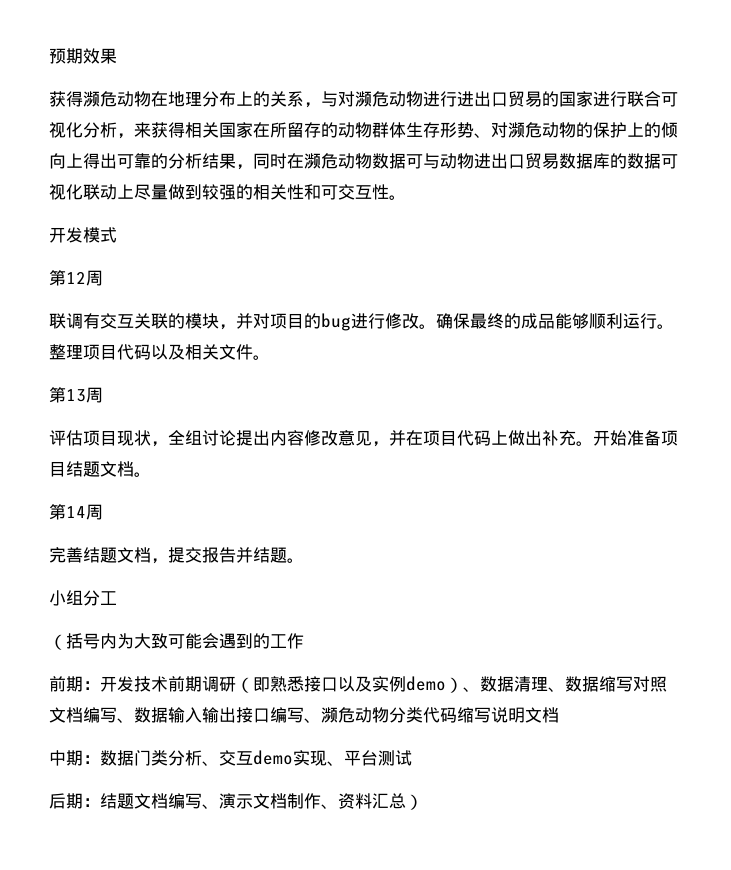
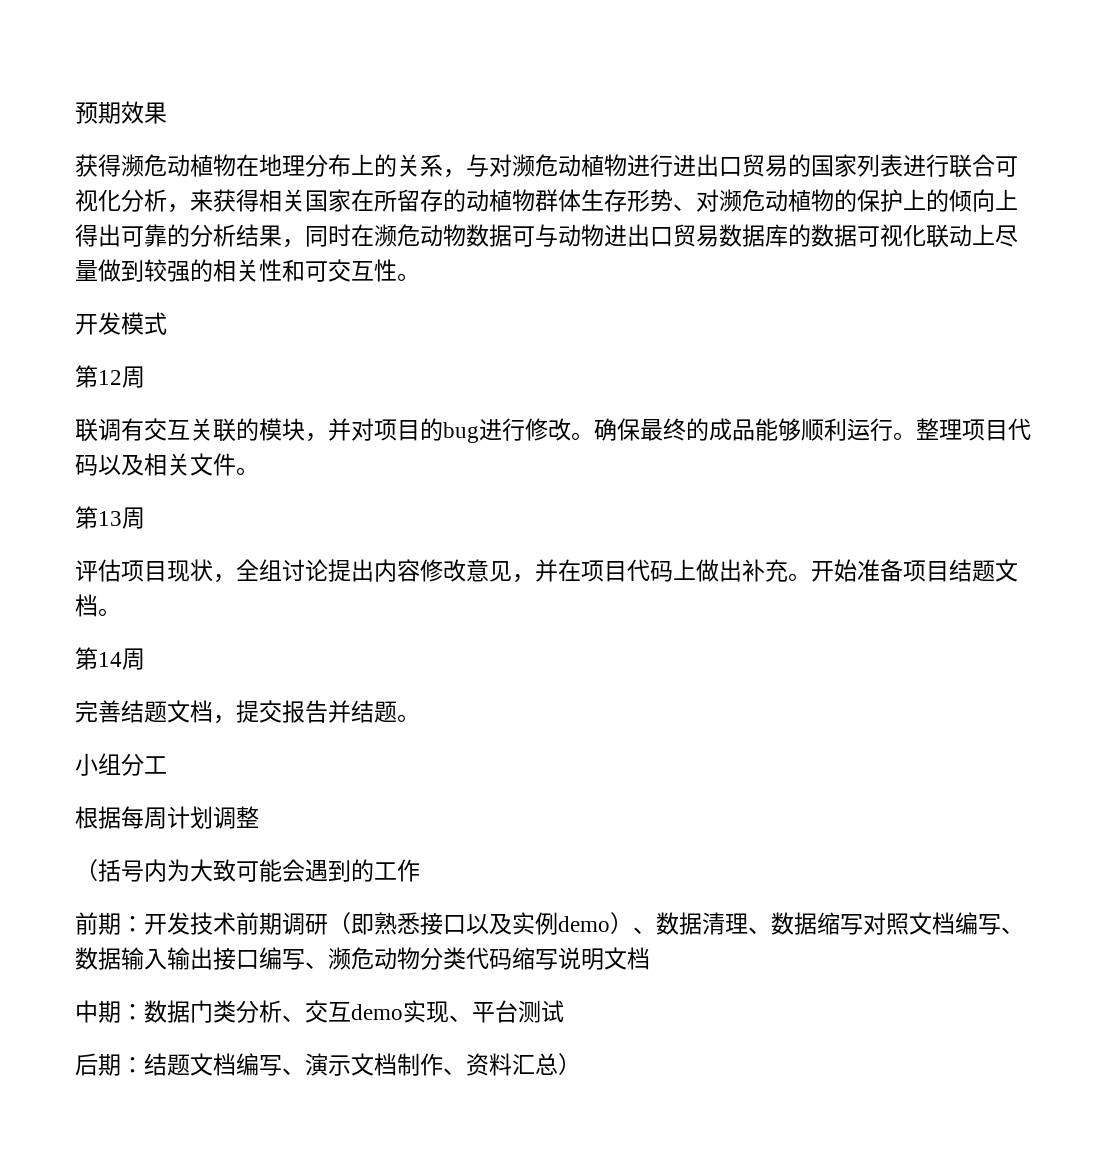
- 获得濒危动物在地理分布上的关系，与对濒危动物进行进出口贸易的国家进行联合可视化分析，来获得相关国家在所留存的动物群体生存形势、对濒危动物的保护上的倾向上得出可靠的分析结果，同时在濒危动物数据可与动物进出口贸易数据库的数据可视化联动上尽量做到较强的相关性和可交互性。
+ 获得濒危动植物在地理分布上的关系，与对濒危动植物进行进出口贸易的国家列表进行联合可视化分析，来获得相关国家在所留存的动植物群体生存形势、对濒危动植物的保护上的倾向上得出可靠的分析结果，同时在濒危动物数据可与动物进出口贸易数据库的数据可视化联动上尽量做到较强的相关性和可交互性。
+ 根据每周计划调整

